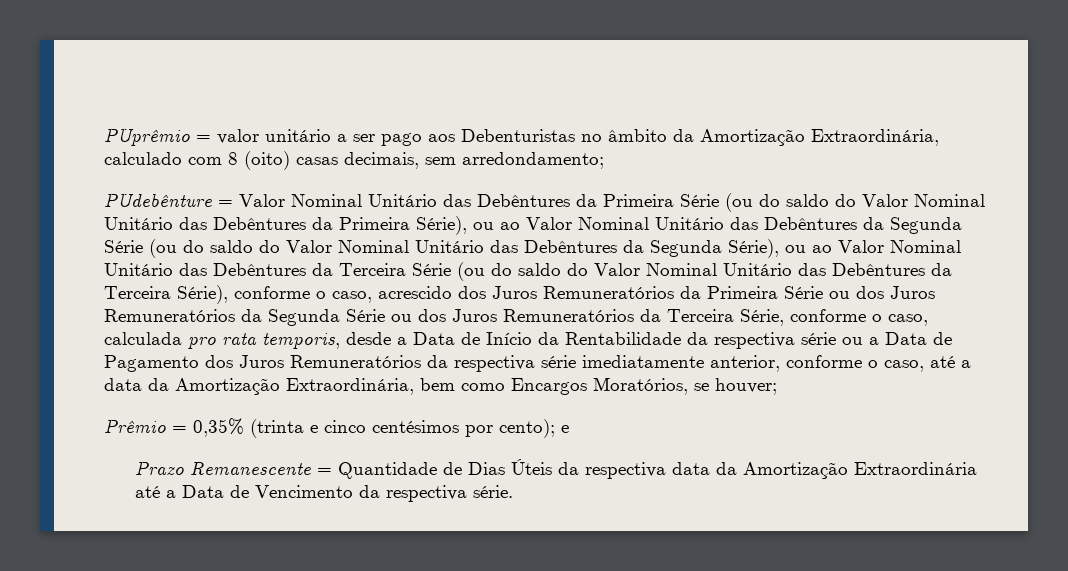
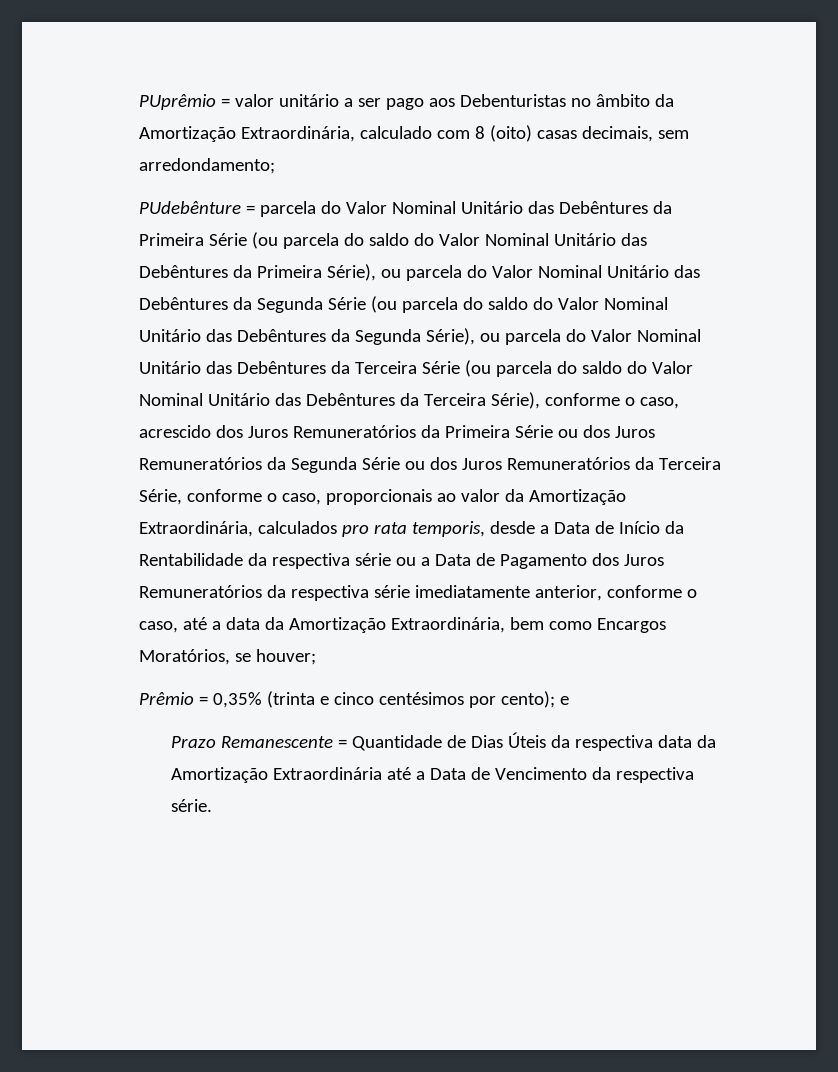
- PUdebênture = Valor Nominal Unitário das Debêntures da Primeira Série (ou do saldo do Valor Nominal Unitário das Debêntures da Primeira Série), ou ao Valor Nominal Unitário das Debêntures da Segunda Série (ou do saldo do Valor Nominal Unitário das Debêntures da Segunda Série), ou ao Valor Nominal Unitário das Debêntures da Terceira Série (ou do saldo do Valor Nominal Unitário das Debêntures da Terceira Série), conforme o caso, acrescido dos Juros Remuneratórios da Primeira Série ou dos Juros Remuneratórios da Segunda Série ou dos Juros Remuneratórios da Terceira Série, conforme o caso, calculada pro rata temporis, desde a Data de Início da Rentabilidade da respectiva série ou a Data de Pagamento dos Juros Remuneratórios da respectiva série imediatamente anterior, conforme o caso, até a data da Amortização Extraordinária, bem como Encargos Moratórios, se houver;
+ PUdebênture = parcela do Valor Nominal Unitário das Debêntures da Primeira Série (ou parcela do saldo do Valor Nominal Unitário das Debêntures da Primeira Série), ou parcela do Valor Nominal Unitário das Debêntures da Segunda Série (ou parcela do saldo do Valor Nominal Unitário das Debêntures da Segunda Série), ou parcela do Valor Nominal Unitário das Debêntures da Terceira Série (ou parcela do saldo do Valor Nominal Unitário das Debêntures da Terceira Série), conforme o caso, acrescido dos Juros Remuneratórios da Primeira Série ou dos Juros Remuneratórios da Segunda Série ou dos Juros Remuneratórios da Terceira Série, conforme o caso, proporcionais ao valor da Amortização Extraordinária, calculados pro rata temporis, desde a Data de Início da Rentabilidade da respectiva série ou a Data de Pagamento dos Juros Remuneratórios da respectiva série imediatamente anterior, conforme o caso, até a data da Amortização Extraordinária, bem como Encargos Moratórios, se houver;

